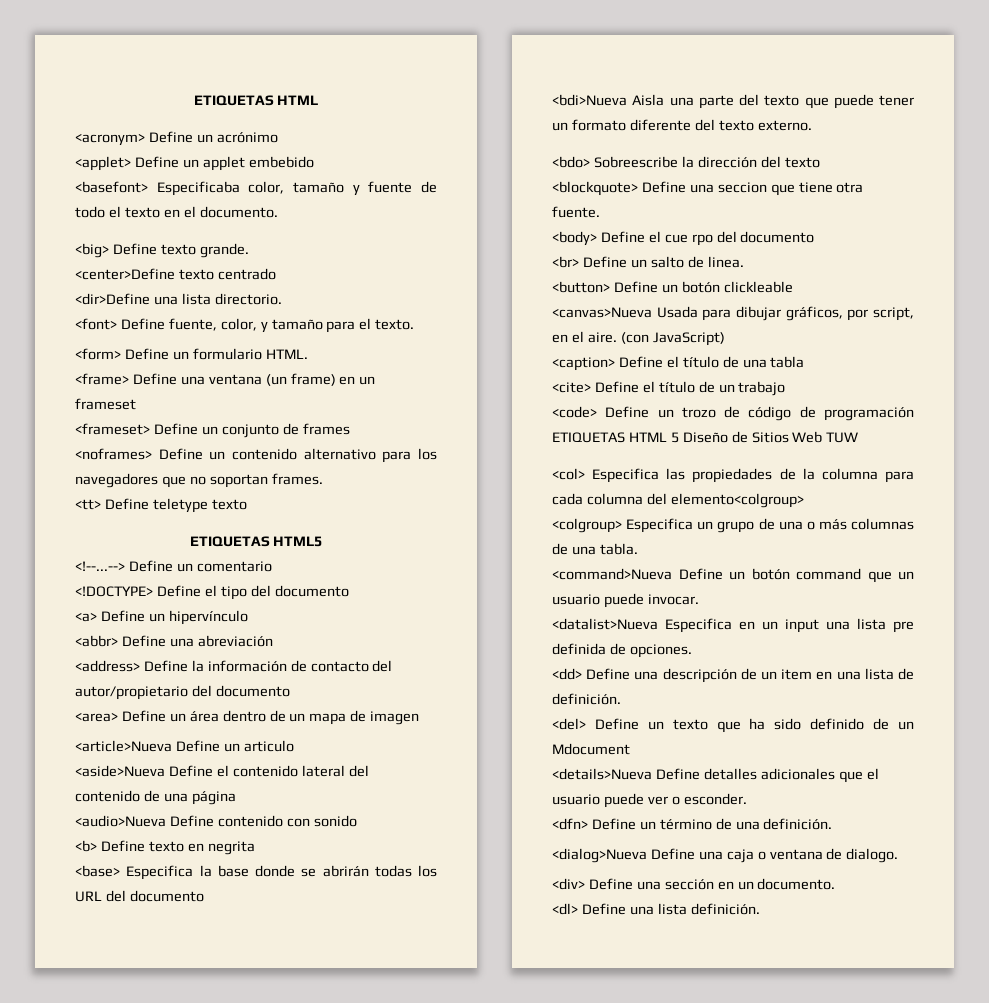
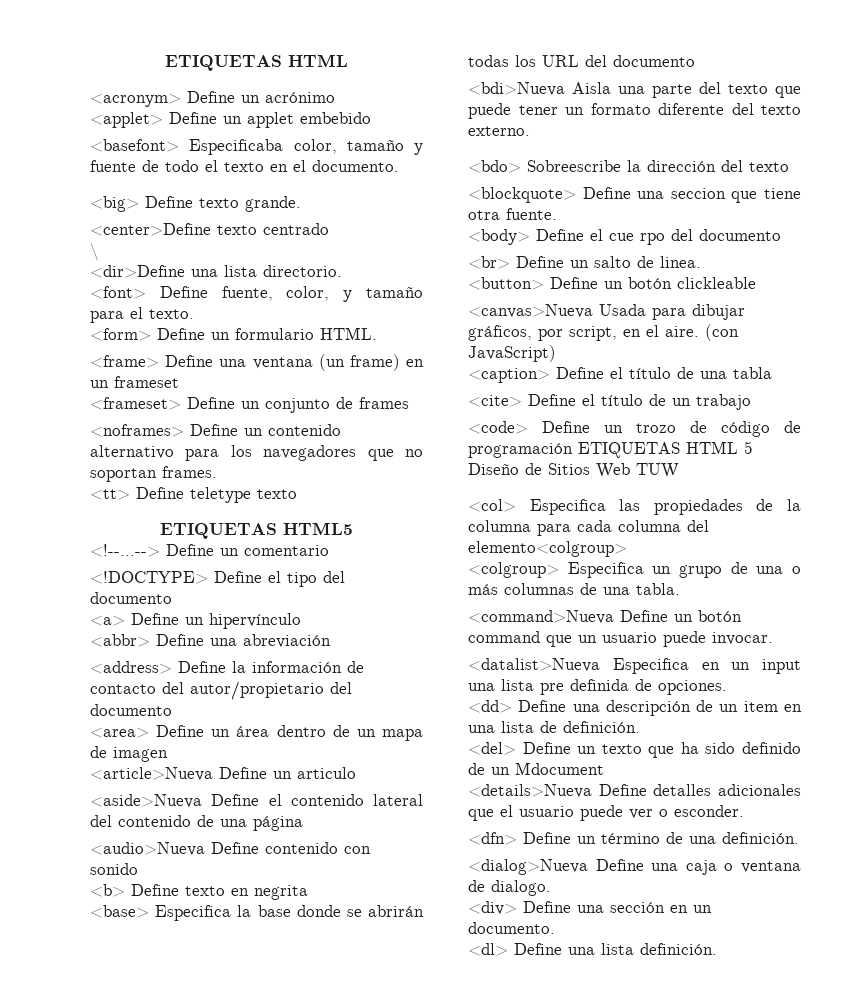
+ \

